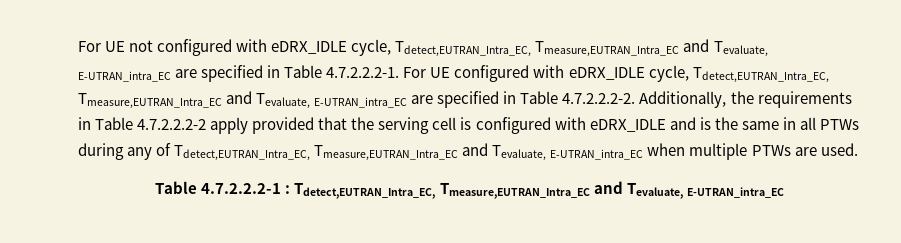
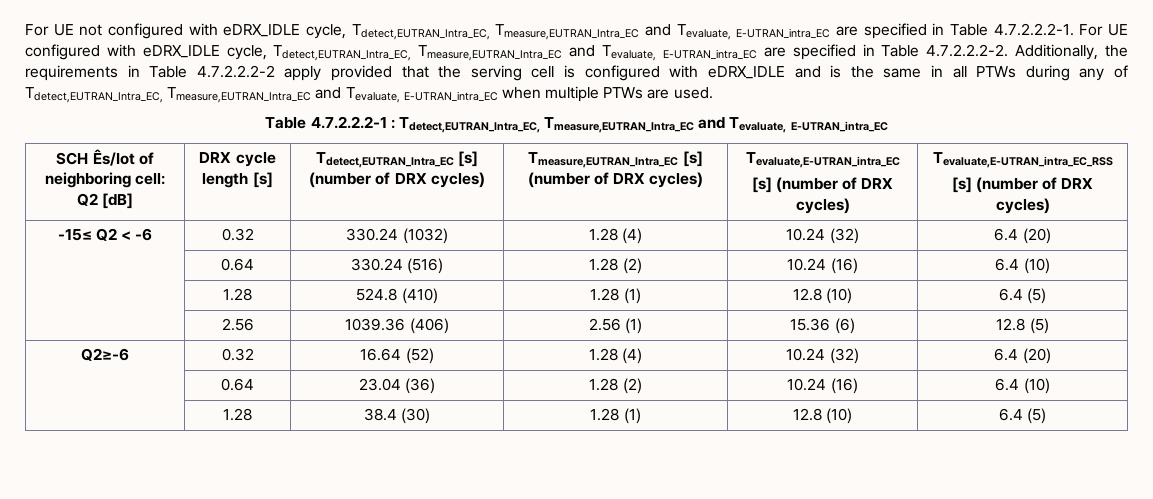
+ SCH Ês/Iot of neighboring cell: Q2 [dB] | DRX cycle length [s] | Tdetect,EUTRAN_Intra_EC [s] (number of DRX cycles) | Tmeasure,EUTRAN_Intra_EC [s] (number of DRX cycles) | Tevaluate,E-UTRAN_intra_EC
+ [s] (number of DRX cycles) | Tevaluate,E-UTRAN_intra_EC_RSS
+ [s] (number of DRX cycles)
+ -15≤ Q2 < -6 | 0.32 | 330.24 (1032) | 1.28 (4) | 10.24 (32) | 6.4 (20)
+ | 0.64 | 330.24 (516) | 1.28 (2) | 10.24 (16) | 6.4 (10)
+ | 1.28 | 524.8 (410) | 1.28 (1) | 12.8 (10) | 6.4 (5)
+ | 2.56 | 1039.36 (406) | 2.56 (1) | 15.36 (6) | 12.8 (5)
+ Q2≥-6 | 0.32 | 16.64 (52) | 1.28 (4) | 10.24 (32) | 6.4 (20)
+ | 0.64 | 23.04 (36) | 1.28 (2) | 10.24 (16) | 6.4 (10)
+ | 1.28 | 38.4 (30) | 1.28 (1) | 12.8 (10) | 6.4 (5)

